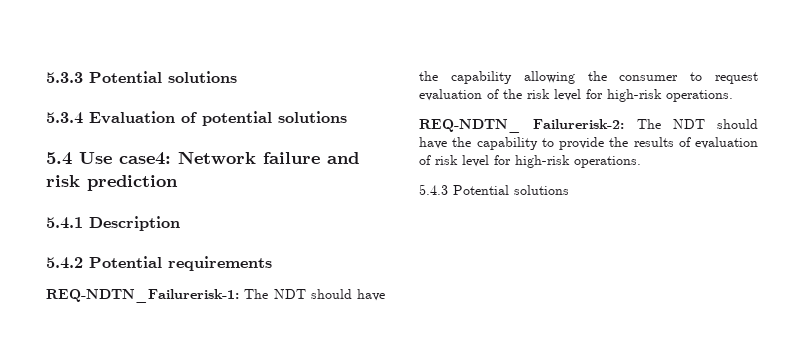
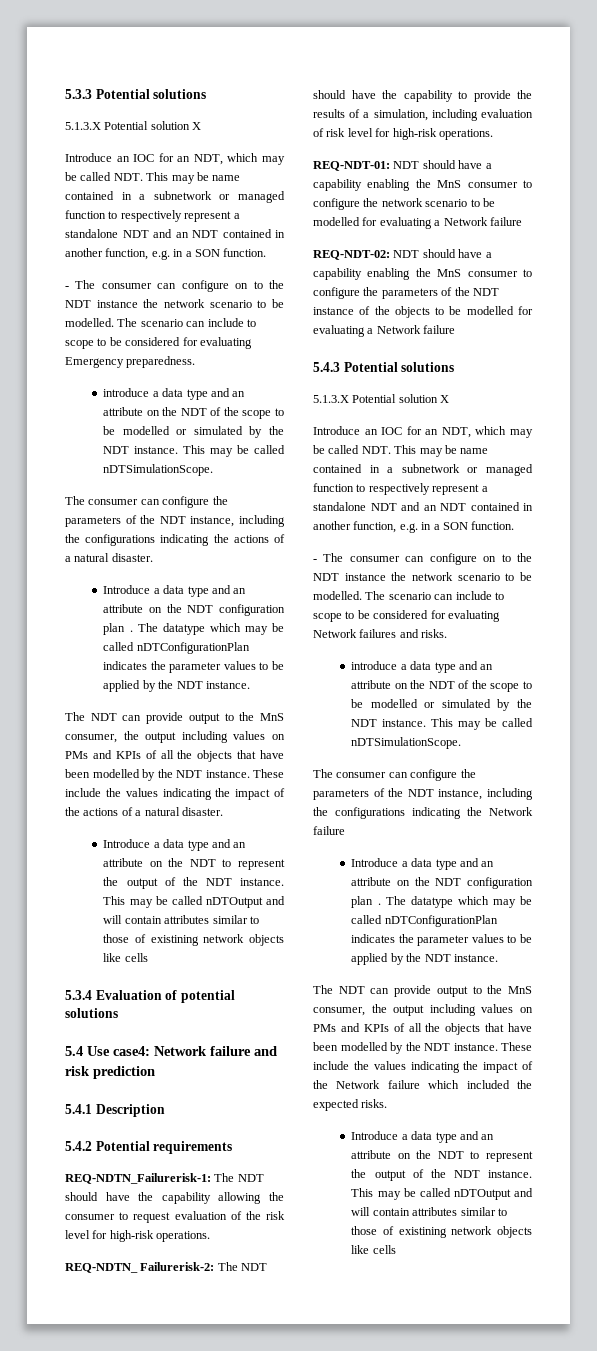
  5.3.3 Potential solutions
+ 5.1.3.X Potential solution X
+ Introduce an IOC for an NDT, which may be called NDT. This may be name contained in a subnetwork or managed function to respectively represent a standalone NDT and an NDT contained in another function, e.g. in a SON function.
+ - The consumer can configure on to the NDT instance the network scenario to be modelled. The scenario can include to scope to be considered for evaluating Emergency preparedness.
+ introduce a data type and an attribute on the NDT of the scope to be modelled or simulated by the NDT instance. This may be called nDTSimulationScope.
+ The consumer can configure the parameters of the NDT instance, including the configurations indicating the actions of a natural disaster.
+ Introduce a data type and an attribute on the NDT configuration plan . The datatype which may be called nDTConfigurationPlan indicates the parameter values to be applied by the NDT instance.
+ The NDT can provide output to the MnS consumer, the output including values on PMs and KPIs of all the objects that have been modelled by the NDT instance. These include the values indicating the impact of the actions of a natural disaster.
+ Introduce a data type and an attribute on the NDT to represent the output of the NDT instance. This may be called nDTOutput and will contain attributes similar to those of existining network objects like cells
- REQ-NDTN_ Failurerisk-2: The NDT should have the capability to provide the results of evaluation of risk level for high-risk operations.
+ REQ-NDTN_ Failurerisk-2: The NDT should have the capability to provide the results of a simulation, including evaluation of risk level for high-risk operations.
+ REQ-NDT-01: NDT should have a capability enabling the MnS consumer to configure the network scenario to be modelled for evaluating a Network failure
+ REQ-NDT-02: NDT should have a capability enabling the MnS consumer to configure the parameters of the NDT instance of the objects to be modelled for evaluating a Network failure
  5.4.3 Potential solutions
+ 5.1.3.X Potential solution X
+ Introduce an IOC for an NDT, which may be called NDT. This may be name contained in a subnetwork or managed function to respectively represent a standalone NDT and an NDT contained in another function, e.g. in a SON function.
+ - The consumer can configure on to the NDT instance the network scenario to be modelled. The scenario can include to scope to be considered for evaluating Network failures and risks.
+ introduce a data type and an attribute on the NDT of the scope to be modelled or simulated by the NDT instance. This may be called nDTSimulationScope.
+ The consumer can configure the parameters of the NDT instance, including the configurations indicating the Network failure
+ Introduce a data type and an attribute on the NDT configuration plan . The datatype which may be called nDTConfigurationPlan indicates the parameter values to be applied by the NDT instance.
+ The NDT can provide output to the MnS consumer, the output including values on PMs and KPIs of all the objects that have been modelled by the NDT instance. These include the values indicating the impact of the Network failure which included the expected risks.
+ Introduce a data type and an attribute on the NDT to represent the output of the NDT instance. This may be called nDTOutput and will contain attributes similar to those of existining network objects like cells

